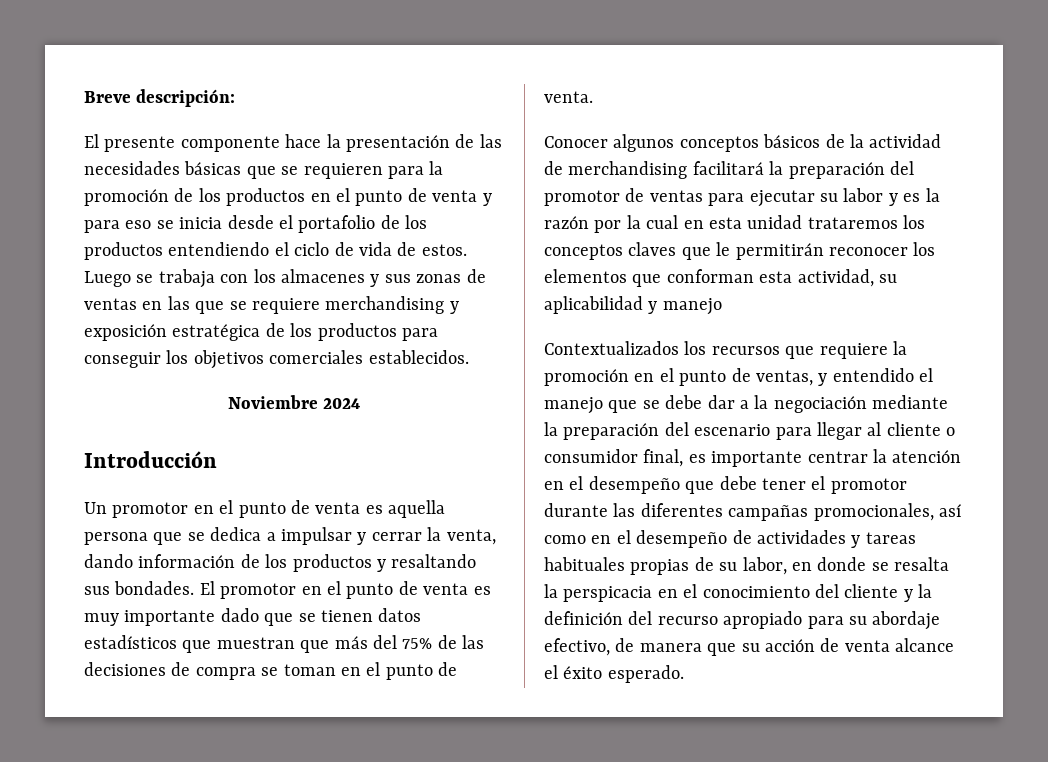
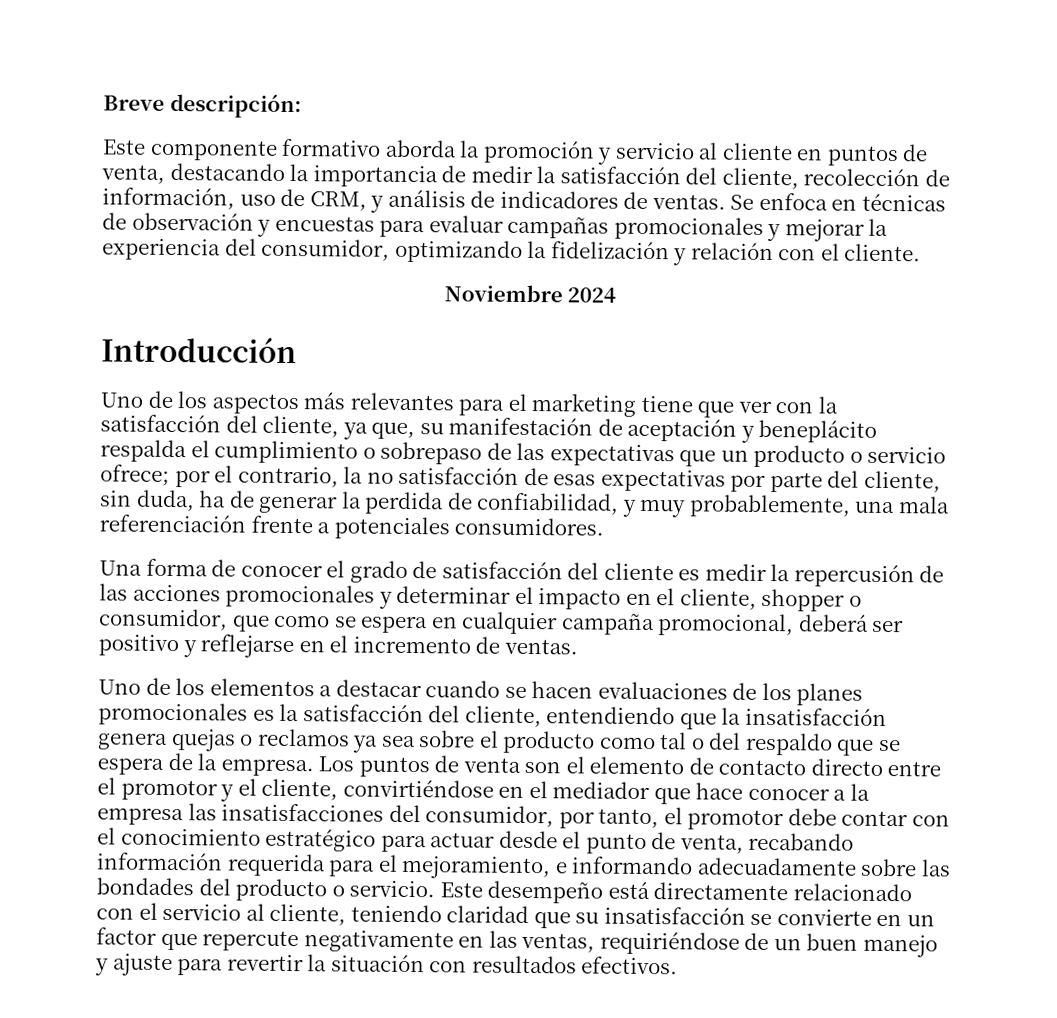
- El presente componente hace la presentación de las necesidades básicas que se requieren para la promoción de los productos en el punto de venta y para eso se inicia desde el portafolio de los productos entendiendo el ciclo de vida de estos. Luego se trabaja con los almacenes y sus zonas de ventas en las que se requiere merchandising y exposición estratégica de los productos para conseguir los objetivos comerciales establecidos.
+ Este componente formativo aborda la promoción y servicio al cliente en puntos de venta, destacando la importancia de medir la satisfacción del cliente, recolección de información, uso de CRM, y análisis de indicadores de ventas. Se enfoca en técnicas de observación y encuestas para evaluar campañas promocionales y mejorar la experiencia del consumidor, optimizando la fidelización y relación con el cliente.
  Noviembre 2024
  Introducción
- Un promotor en el punto de venta es aquella persona que se dedica a impulsar y cerrar la venta, dando información de los productos y resaltando sus bondades. El promotor en el punto de venta es muy importante dado que se tienen datos estadísticos que muestran que más del 75% de las decisiones de compra se toman en el punto de venta.
- Conocer algunos conceptos básicos de la actividad de merchandising facilitará la preparación del promotor de ventas para ejecutar su labor y es la razón por la cual en esta unidad trataremos los conceptos claves que le permitirán reconocer los elementos que conforman esta actividad, su aplicabilidad y manejo
- Contextualizados los recursos que requiere la promoción en el punto de ventas, y entendido el manejo que se debe dar a la negociación mediante la preparación del escenario para llegar al cliente o consumidor final, es importante centrar la atención en el desempeño que debe tener el promotor durante las diferentes campañas promocionales, así como en el desempeño de actividades y tareas habituales propias de su labor, en donde se resalta la perspicacia en el conocimiento del cliente y la definición del recurso apropiado para su abordaje efectivo, de manera que su acción de venta alcance el éxito esperado.
+ Uno de los aspectos más relevantes para el marketing tiene que ver con la satisfacción del cliente, ya que, su manifestación de aceptación y beneplácito respalda el cumplimiento o sobrepaso de las expectativas que un producto o servicio ofrece; por el contrario, la no satisfacción de esas expectativas por parte del cliente, sin duda, ha de generar la perdida de confiabilidad, y muy probablemente, una mala referenciación frente a potenciales consumidores.
+ Una forma de conocer el grado de satisfacción del cliente es medir la repercusión de las acciones promocionales y determinar el impacto en el cliente, shopper o consumidor, que como se espera en cualquier campaña promocional, deberá ser positivo y reflejarse en el incremento de ventas.
+ Uno de los elementos a destacar cuando se hacen evaluaciones de los planes promocionales es la satisfacción del cliente, entendiendo que la insatisfacción genera quejas o reclamos ya sea sobre el producto como tal o del respaldo que se espera de la empresa. Los puntos de venta son el elemento de contacto directo entre el promotor y el cliente, convirtiéndose en el mediador que hace conocer a la empresa las insatisfacciones del consumidor, por tanto, el promotor debe contar con el conocimiento estratégico para actuar desde el punto de venta, recabando información requerida para el mejoramiento, e informando adecuadamente sobre las bondades del producto o servicio. Este desempeño está directamente relacionado con el servicio al cliente, teniendo claridad que su insatisfacción se convierte en un factor que repercute negativamente en las ventas, requiriéndose de un buen manejo y ajuste para revertir la situación con resultados efectivos.

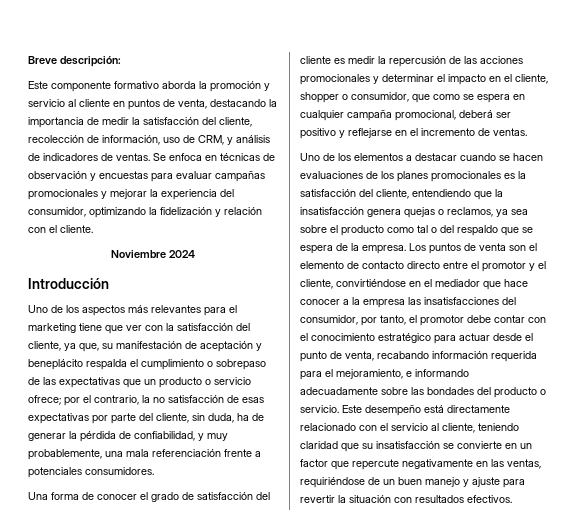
- por el contrario, la no satisfacción de esas expectativas por parte del cliente, sin duda, ha de generar la perdida de confiabilidad, y muy probablemente, una mala referenciación frente a potenciales consumidores.
+ por el contrario, la no satisfacción de esas expectativas por parte del cliente, sin duda, ha de generar la pérdida de confiabilidad, y muy probablemente, una mala referenciación frente a potenciales consumidores.
- Uno de los elementos a destacar cuando se hacen evaluaciones de los planes promocionales es la satisfacción del cliente, entendiendo que la insatisfacción genera quejas o reclamos ya sea sobre el producto como tal o del respaldo que se espera de la empresa.
+ Uno de los elementos a destacar cuando se hacen evaluaciones de los planes promocionales es la satisfacción del cliente, entendiendo que la insatisfacción genera quejas o reclamos, ya sea sobre el producto como tal o del respaldo que se espera de la empresa.

